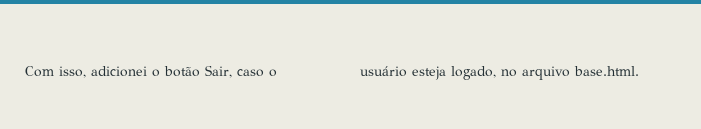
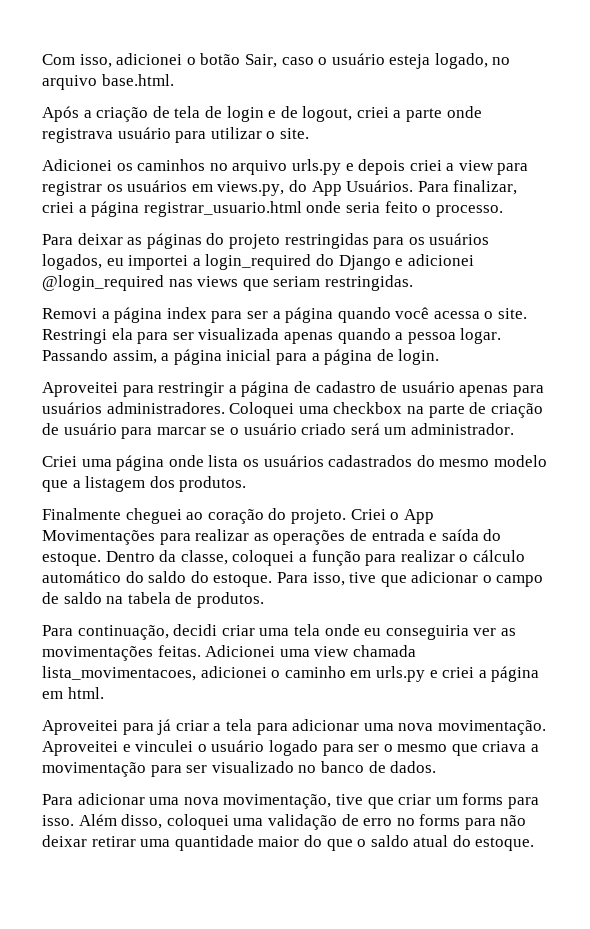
+ Após a criação de tela de login e de logout, criei a parte onde registrava usuário para utilizar o site.
+ Adicionei os caminhos no arquivo urls.py e depois criei a view para registrar os usuários em views.py, do App Usuários. Para finalizar, criei a página registrar_usuario.html onde seria feito o processo.
+ Para deixar as páginas do projeto restringidas para os usuários logados, eu importei a login_required do Django e adicionei @login_required nas views que seriam restringidas.
+ Removi a página index para ser a página quando você acessa o site. Restringi ela para ser visualizada apenas quando a pessoa logar. Passando assim, a página inicial para a página de login.
+ Aproveitei para restringir a página de cadastro de usuário apenas para usuários administradores. Coloquei uma checkbox na parte de criação de usuário para marcar se o usuário criado será um administrador.
+ Criei uma página onde lista os usuários cadastrados do mesmo modelo que a listagem dos produtos.
+ Finalmente cheguei ao coração do projeto. Criei o App Movimentações para realizar as operações de entrada e saída do estoque. Dentro da classe, coloquei a função para realizar o cálculo automático do saldo do estoque. Para isso, tive que adicionar o campo de saldo na tabela de produtos.
+ Para continuação, decidi criar uma tela onde eu conseguiria ver as movimentações feitas. Adicionei uma view chamada lista_movimentacoes, adicionei o caminho em urls.py e criei a página em html.
+ Aproveitei para já criar a tela para adicionar uma nova movimentação. Aproveitei e vinculei o usuário logado para ser o mesmo que criava a movimentação para ser visualizado no banco de dados.
+ Para adicionar uma nova movimentação, tive que criar um forms para isso. Além disso, coloquei uma validação de erro no forms para não deixar retirar uma quantidade maior do que o saldo atual do estoque.

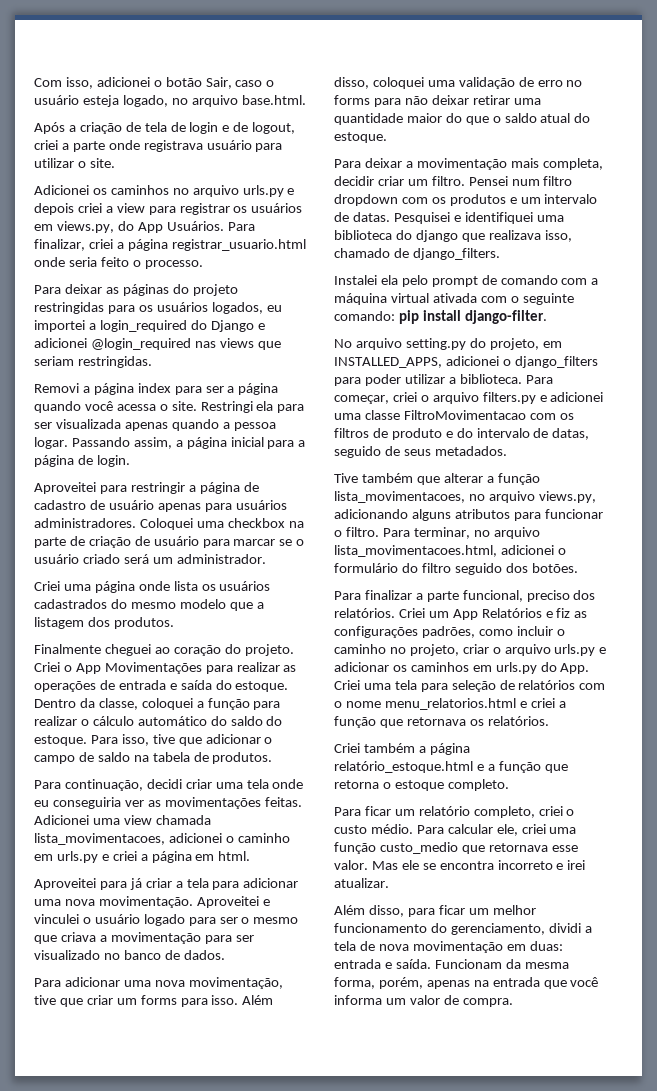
+ Para deixar a movimentação mais completa, decidir criar um filtro. Pensei num filtro dropdown com os produtos e um intervalo de datas. Pesquisei e identifiquei uma biblioteca do django que realizava isso, chamado de django_filters.
+ Instalei ela pelo prompt de comando com a máquina virtual ativada com o seguinte comando: pip install django-filter.
+ No arquivo setting.py do projeto, em INSTALLED_APPS, adicionei o django_filters para poder utilizar a biblioteca. Para começar, criei o arquivo filters.py e adicionei uma classe FiltroMovimentacao com os filtros de produto e do intervalo de datas, seguido de seus metadados.
+ Tive também que alterar a função lista_movimentacoes, no arquivo views.py, adicionando alguns atributos para funcionar o filtro. Para terminar, no arquivo lista_movimentacoes.html, adicionei o formulário do filtro seguido dos botões.
+ Para finalizar a parte funcional, preciso dos relatórios. Criei um App Relatórios e fiz as configurações padrões, como incluir o caminho no projeto, criar o arquivo urls.py e adicionar os caminhos em urls.py do App. Criei uma tela para seleção de relatórios com o nome menu_relatorios.html e criei a função que retornava os relatórios.
+ Criei também a página relatório_estoque.html e a função que retorna o estoque completo.
+ Para ficar um relatório completo, criei o custo médio. Para calcular ele, criei uma função custo_medio que retornava esse valor. Mas ele se encontra incorreto e irei atualizar.
+ Além disso, para ficar um melhor funcionamento do gerenciamento, dividi a tela de nova movimentação em duas: entrada e saída. Funcionam da mesma forma, porém, apenas na entrada que você informa um valor de compra.

